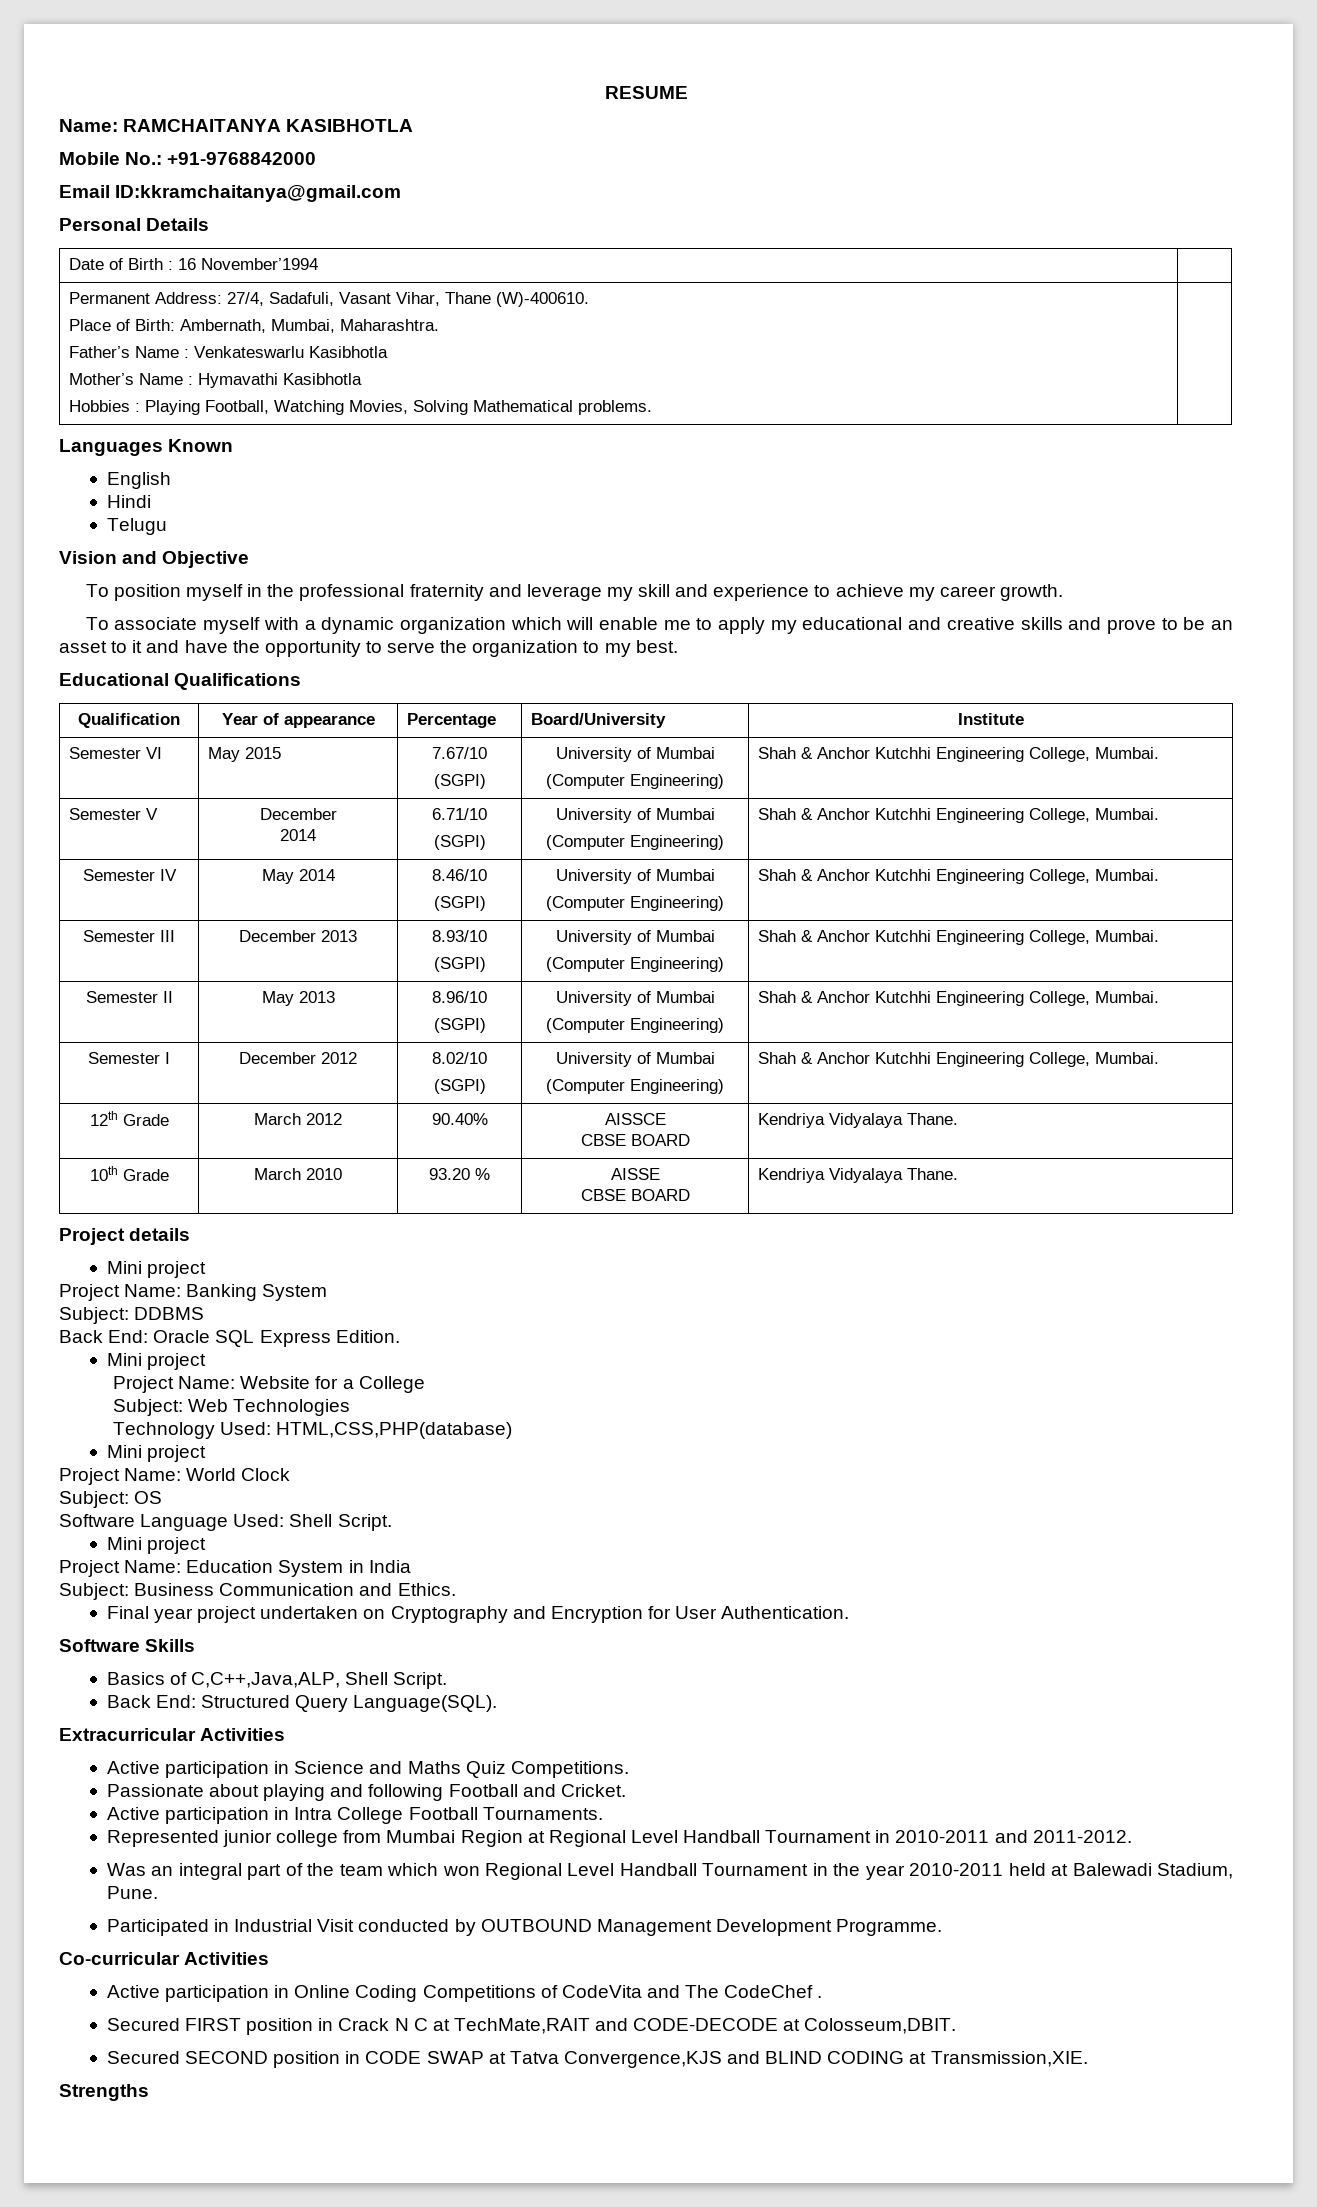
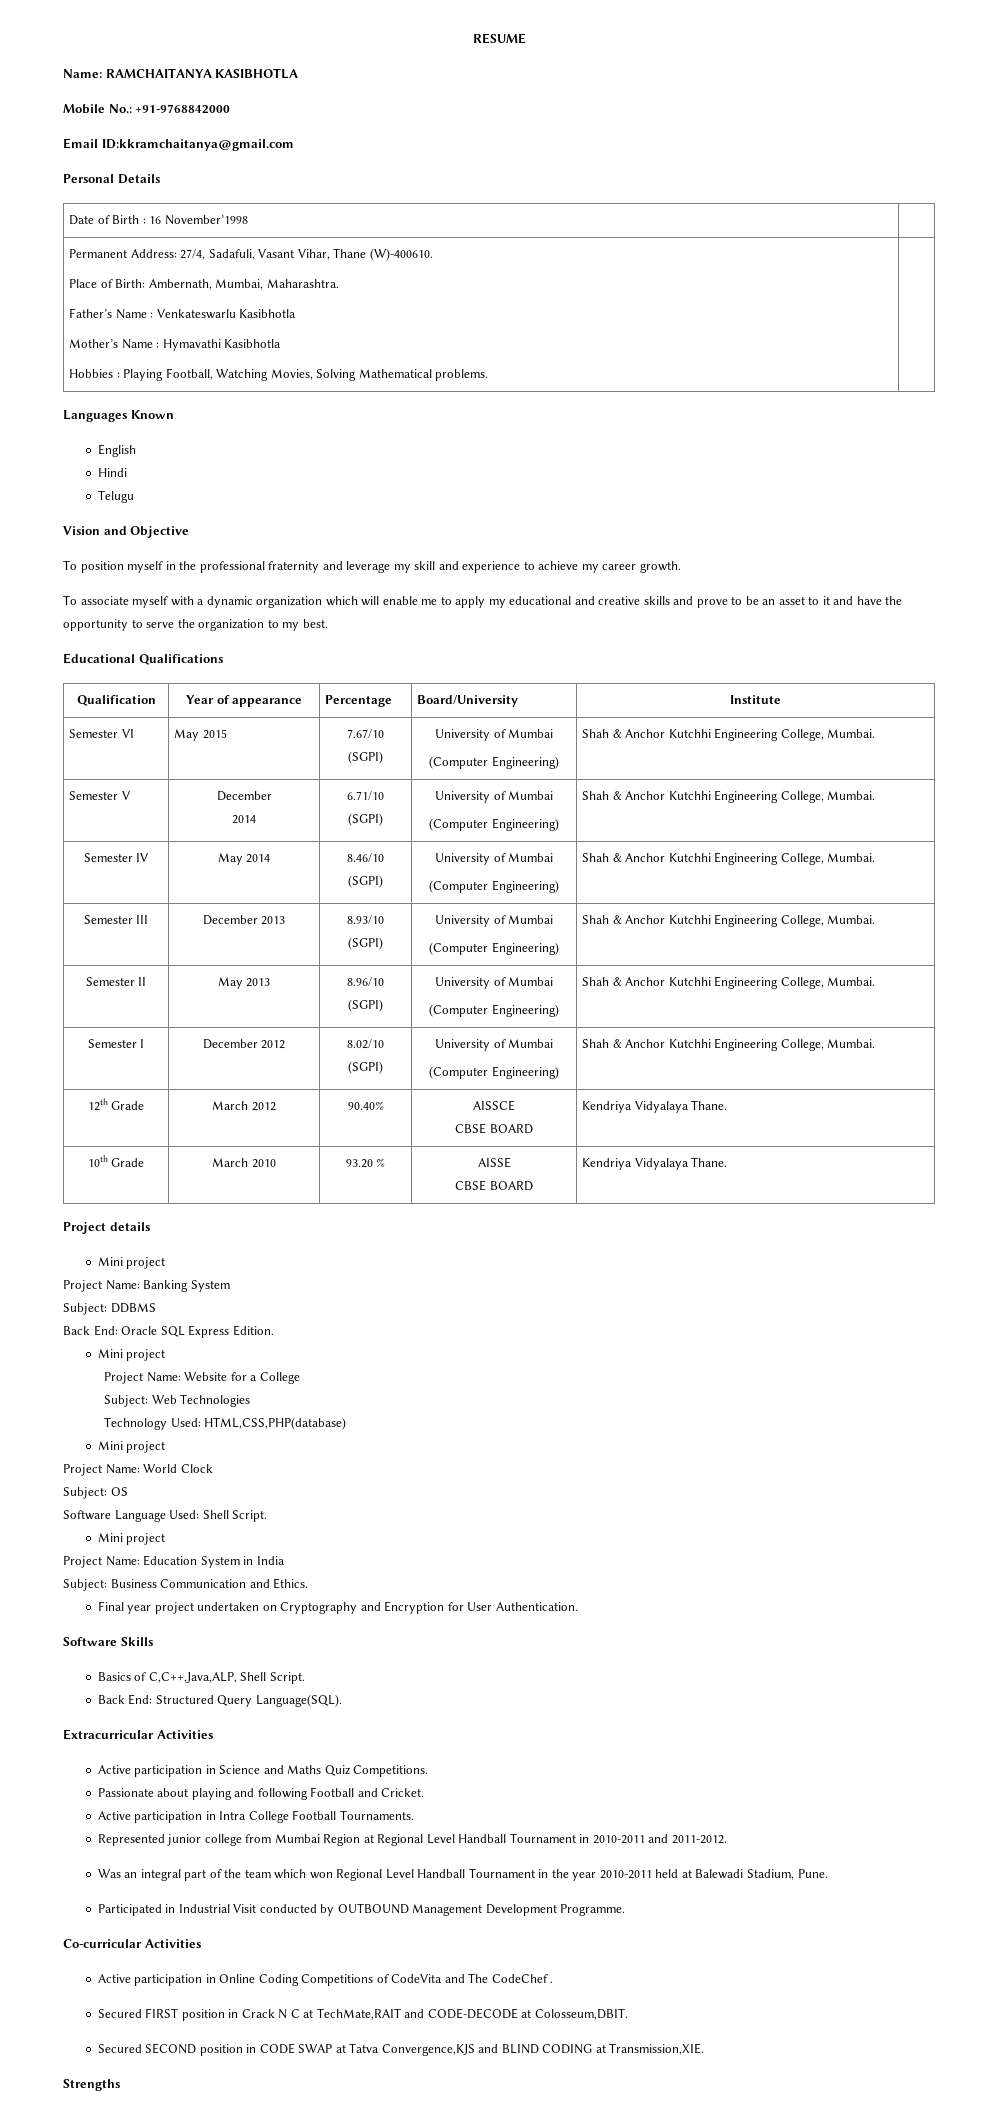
- Date of Birth : 16 November’1994 |
+ Date of Birth : 16 November’1998 |

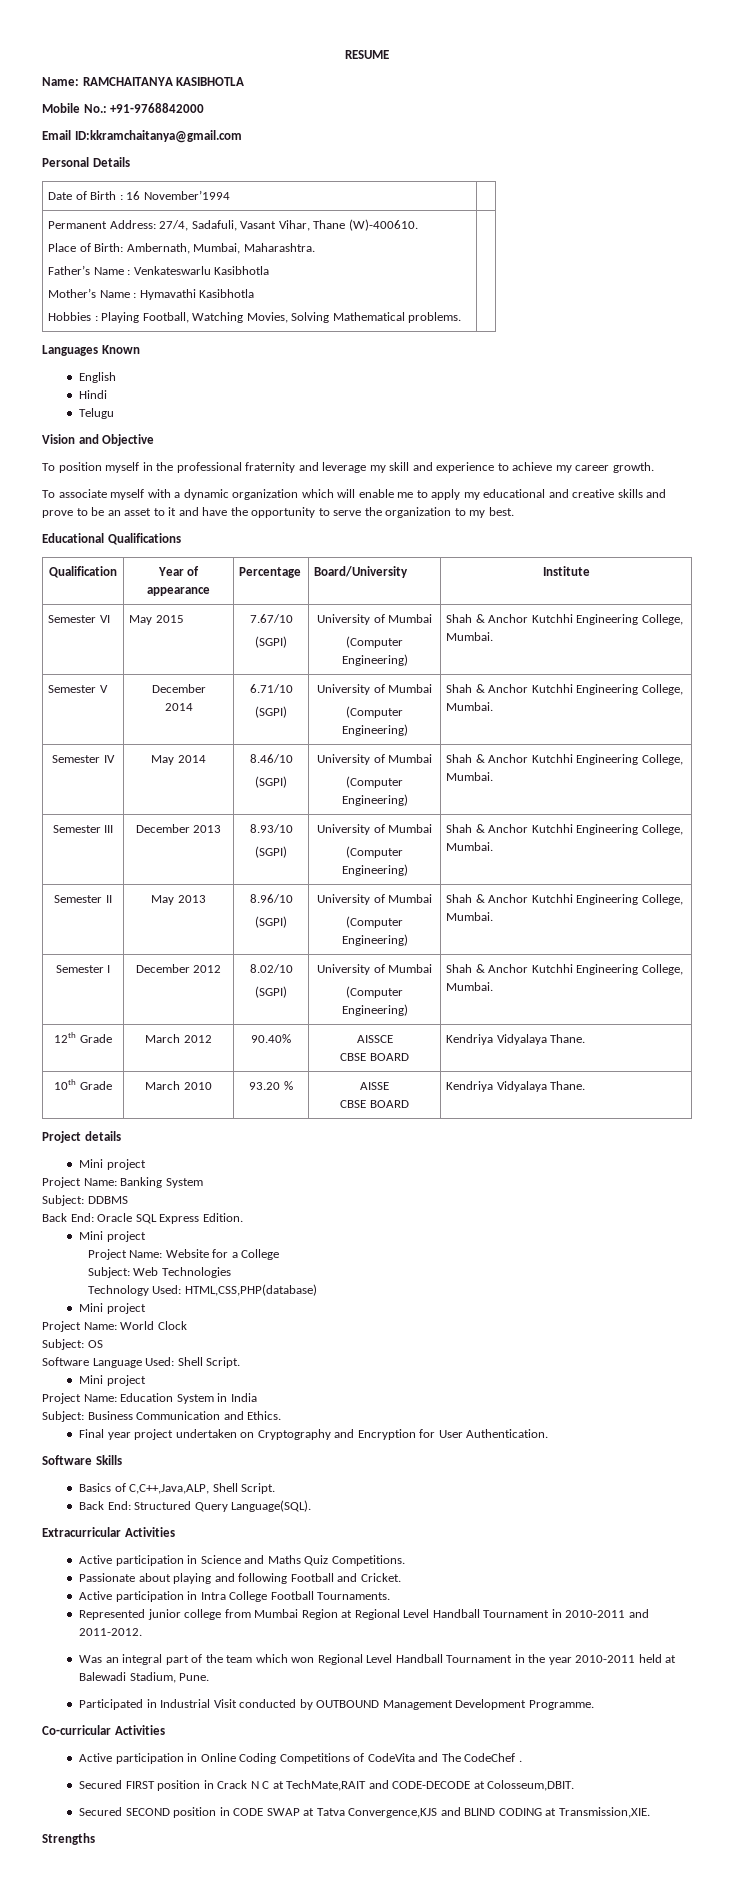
- Date of Birth : 16 November’1998 |
+ Date of Birth : 16 November’1994 |

